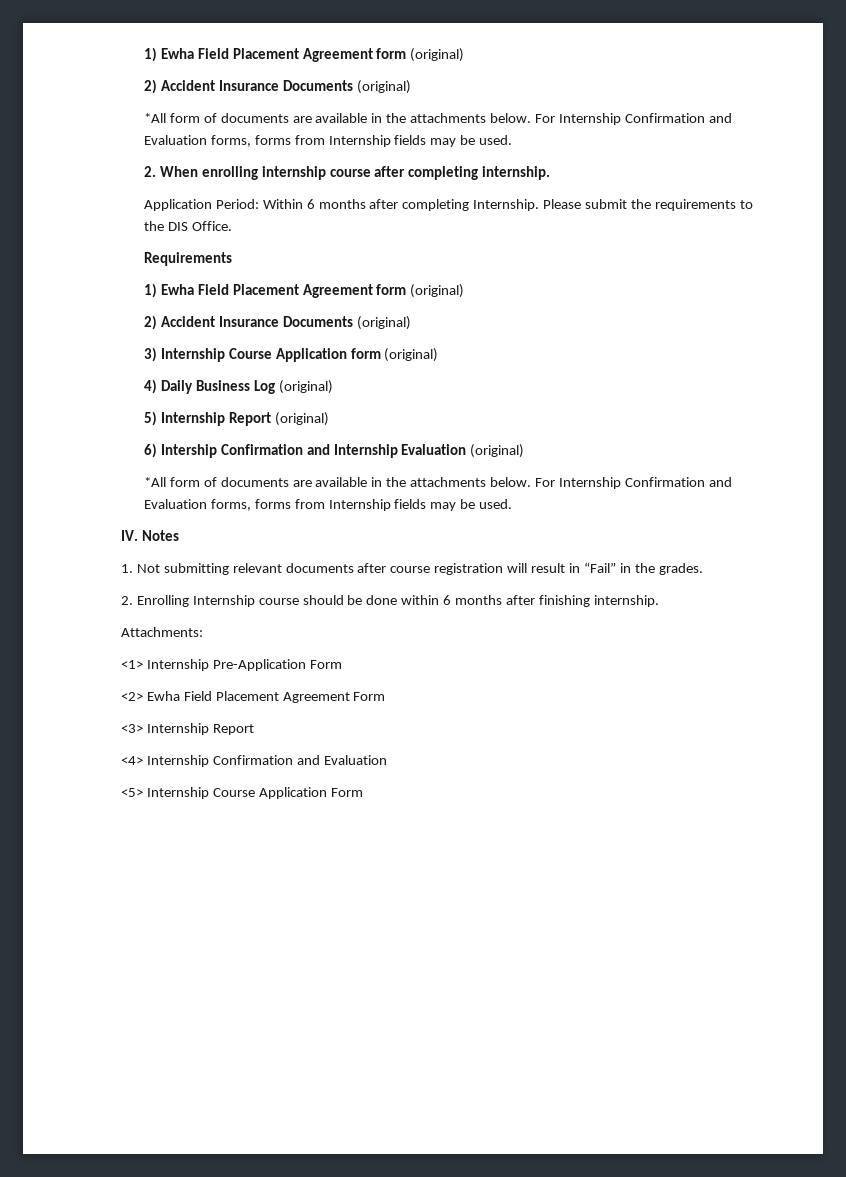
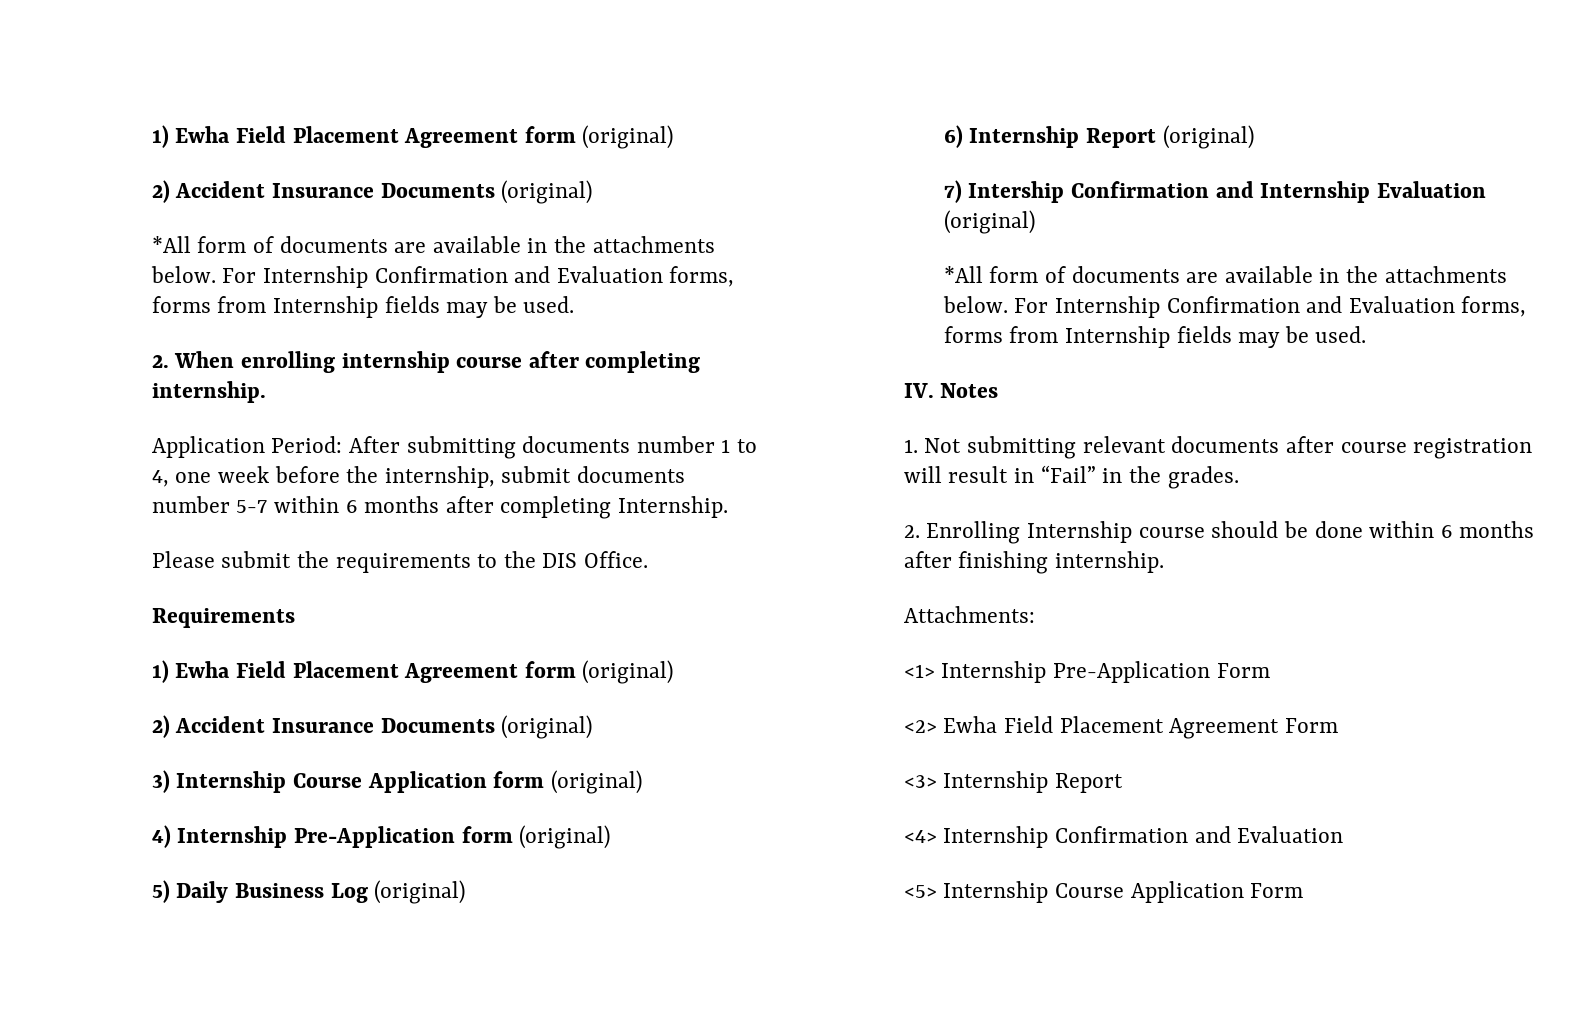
- Application Period: Within 6 months after completing Internship. Please submit the requirements to the DIS Office.
+ Application Period: After submitting documents number 1 to 4, one week before the internship, submit documents number 5-7 within 6 months after completing Internship.
+ Please submit the requirements to the DIS Office.
- 4) Daily Business Log (original)
+ 4) Internship Pre-Application form (original)
+ 5) Daily Business Log (original)
- 5) Internship Report (original)
+ 6) Internship Report (original)
- 6) Intership Confirmation and Internship Evaluation (original)
+ 7) Intership Confirmation and Internship Evaluation (original)

